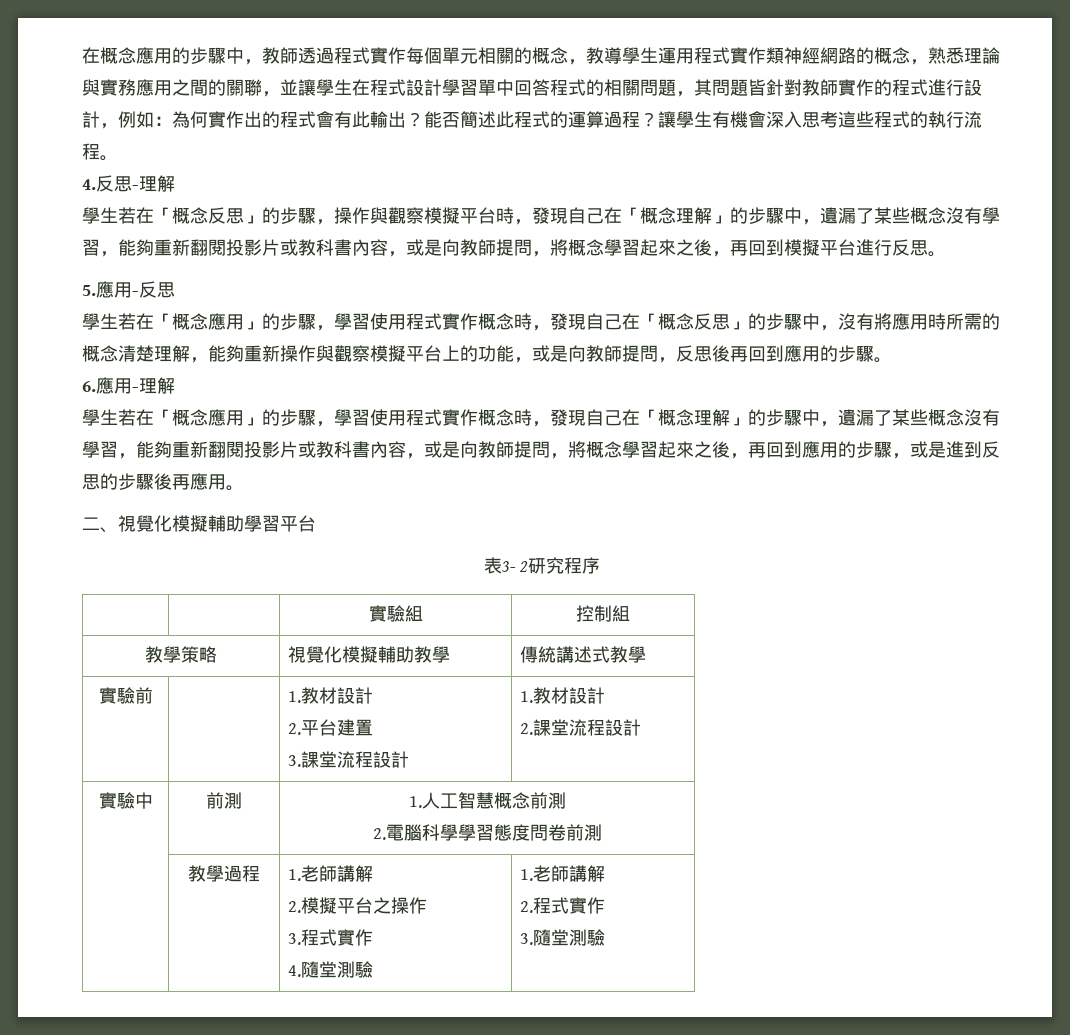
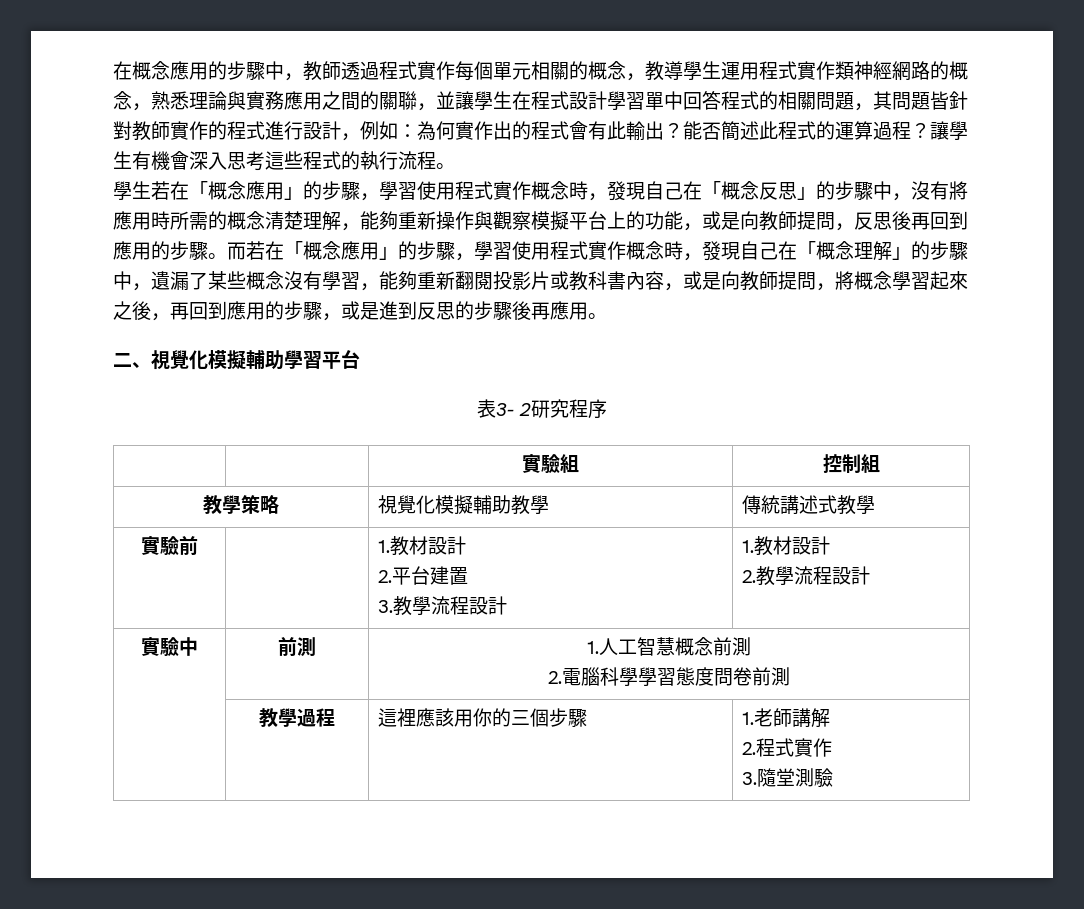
- 4.反思-理解
- 學生若在「概念反思」的步驟，操作與觀察模擬平台時，發現自己在「概念理解」的步驟中，遺漏了某些概念沒有學習，能夠重新翻閱投影片或教科書內容，或是向教師提問，將概念學習起來之後，再回到模擬平台進行反思。
- 5.應用-反思
- 學生若在「概念應用」的步驟，學習使用程式實作概念時，發現自己在「概念反思」的步驟中，沒有將應用時所需的概念清楚理解，能夠重新操作與觀察模擬平台上的功能，或是向教師提問，反思後再回到應用的步驟。
- 6.應用-理解
- 學生若在「概念應用」的步驟，學習使用程式實作概念時，發現自己在「概念理解」的步驟中，遺漏了某些概念沒有學習，能夠重新翻閱投影片或教科書內容，或是向教師提問，將概念學習起來之後，再回到應用的步驟，或是進到反思的步驟後再應用。
+ 學生若在「概念應用」的步驟，學習使用程式實作概念時，發現自己在「概念反思」的步驟中，沒有將應用時所需的概念清楚理解，能夠重新操作與觀察模擬平台上的功能，或是向教師提問，反思後再回到應用的步驟。而若在「概念應用」的步驟，學習使用程式實作概念時，發現自己在「概念理解」的步驟中，遺漏了某些概念沒有學習，能夠重新翻閱投影片或教科書內容，或是向教師提問，將概念學習起來之後，再回到應用的步驟，或是進到反思的步驟後再應用。
  實驗前 | | 1.教材設計
  2.平台建置
- 3.課堂流程設計 | 1.教材設計
- 2.課堂流程設計
+ 3.教學流程設計 | 1.教材設計
+ 2.教學流程設計
- | 教學過程 | 1.老師講解
- 2.模擬平台之操作
- 3.程式實作
- 4.隨堂測驗 | 1.老師講解
+ | 教學過程 | 這裡應該用你的三個步驟 | 1.老師講解

